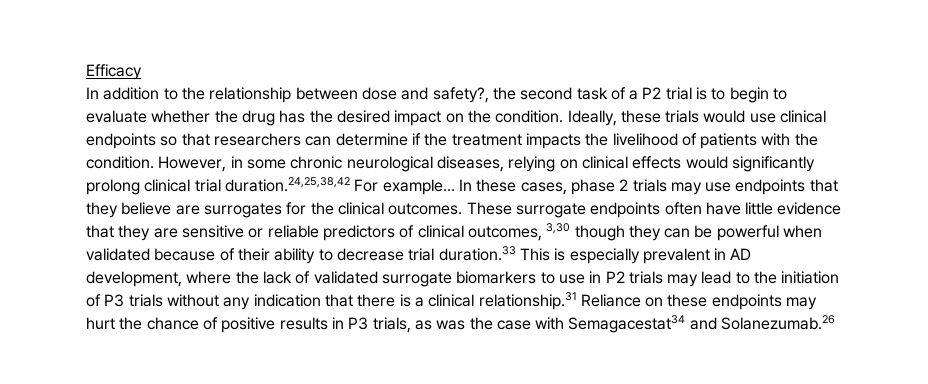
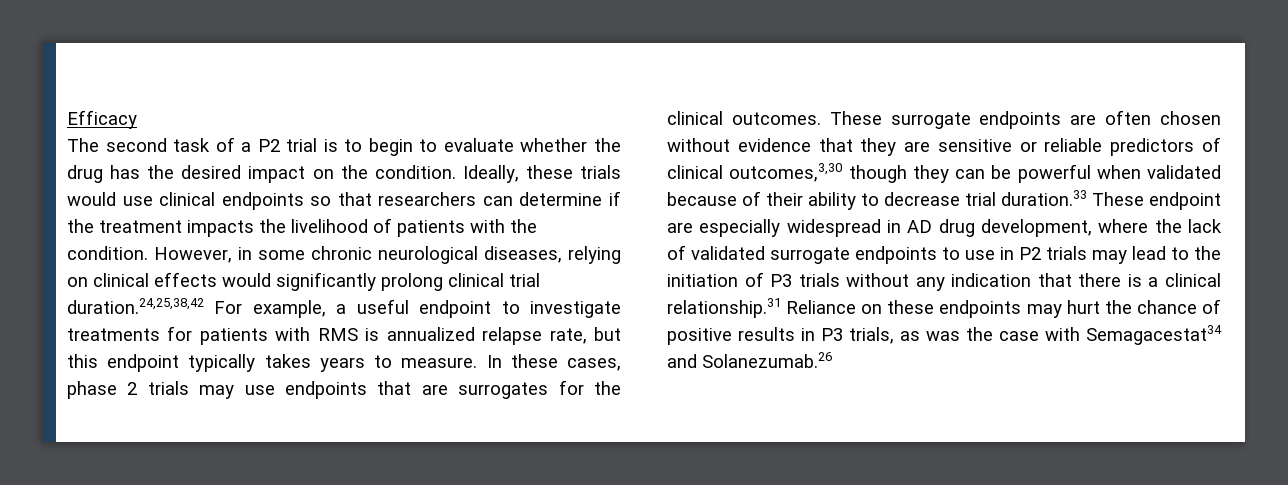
- In addition to the relationship between dose and safety?, the second task of a P2 trial is to begin to evaluate whether the drug has the desired impact on the condition.
+ The second task of a P2 trial is to begin to evaluate whether the drug has the desired impact on the condition.
- However, in some chronic neurological diseases, relying on clinical effects would significantly prolong clinical trial duration.24,25,38,42 For example...
+ However, in some chronic neurological diseases, relying on clinical effects would significantly prolong clinical trial duration.24,25,38,42 For example, a useful endpoint to investigate treatments for patients with RMS is annualized relapse rate, but this endpoint typically takes years to measure.
- In these cases, phase 2 trials may use endpoints that they believe are surrogates for the clinical outcomes.
+ In these cases, phase 2 trials may use endpoints that are surrogates for the clinical outcomes.
- These surrogate endpoints often have little evidence that they are sensitive or reliable predictors of clinical outcomes, 3,30 though they can be powerful when validated because of their ability to decrease trial duration.33 This is especially prevalent in AD development, where the lack of validated surrogate biomarkers to use in P2 trials may lead to the initiation of P3 trials without any indication that there is a clinical relationship.31 Reliance on these endpoints may hurt the chance of positive results in P3 trials, as was the case with Semagacestat34 and Solanezumab.26
+ These surrogate endpoints are often chosen without evidence that they are sensitive or reliable predictors of clinical outcomes,3,30 though they can be powerful when validated because of their ability to decrease trial duration.33 These endpoint are especially widespread in AD drug development, where the lack of validated surrogate endpoints to use in P2 trials may lead to the initiation of P3 trials without any indication that there is a clinical relationship.31 Reliance on these endpoints may hurt the chance of positive results in P3 trials, as was the case with Semagacestat34 and Solanezumab.26

